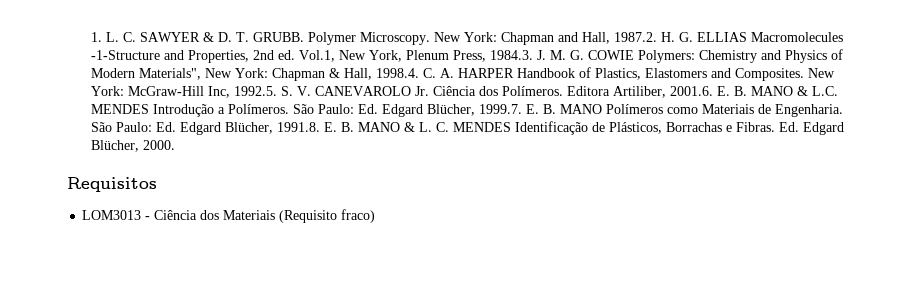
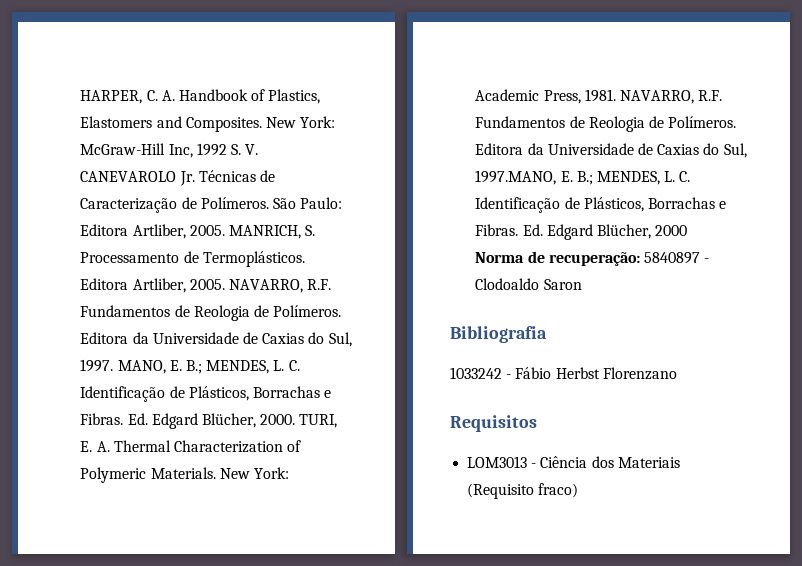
- 1. L. C. SAWYER & D. T. GRUBB. Polymer Microscopy. New York: Chapman and Hall, 1987.2. H. G. ELLIAS Macromolecules -1-Structure and Properties, 2nd ed. Vol.1, New York, Plenum Press, 1984.3. J. M. G. COWIE Polymers: Chemistry and Physics of Modern Materials", New York: Chapman & Hall, 1998.4. C. A. HARPER Handbook of Plastics, Elastomers and Composites.
+ HARPER, C. A. Handbook of Plastics, Elastomers and Composites.
- New York: McGraw-Hill Inc, 1992.5. S. V. CANEVAROLO Jr. Ciência dos Polímeros. Editora Artiliber, 2001.6. E. B. MANO & L.C. MENDES Introdução a Polímeros. São Paulo: Ed. Edgard Blücher, 1999.7. E. B. MANO Polímeros como Materiais de Engenharia. São Paulo: Ed. Edgard Blücher, 1991.8. E. B. MANO & L. C. MENDES Identificação de Plásticos, Borrachas e Fibras.
+ New York: McGraw-Hill Inc, 1992 S. V. CANEVAROLO Jr. Técnicas de Caracterização de Polímeros. São Paulo: Editora Artliber, 2005. MANRICH, S. Processamento de Termoplásticos. Editora Artliber, 2005. NAVARRO, R.F. Fundamentos de Reologia de Polímeros. Editora da Universidade de Caxias do Sul, 1997. MANO, E. B.; MENDES, L. C. Identificação de Plásticos, Borrachas e Fibras.
+ TURI, E. A. Thermal Characterization of Polymeric Materials. New York: Academic Press, 1981. NAVARRO, R.F. Fundamentos de Reologia de Polímeros. Editora da Universidade de Caxias do Sul, 1997.MANO, E. B.; MENDES, L. C. Identificação de Plásticos, Borrachas e Fibras. Ed. Edgard Blücher, 2000
+ Norma de recuperação: 5840897 - Clodoaldo Saron
+ Bibliografia
+ 1033242 - Fábio Herbst Florenzano

